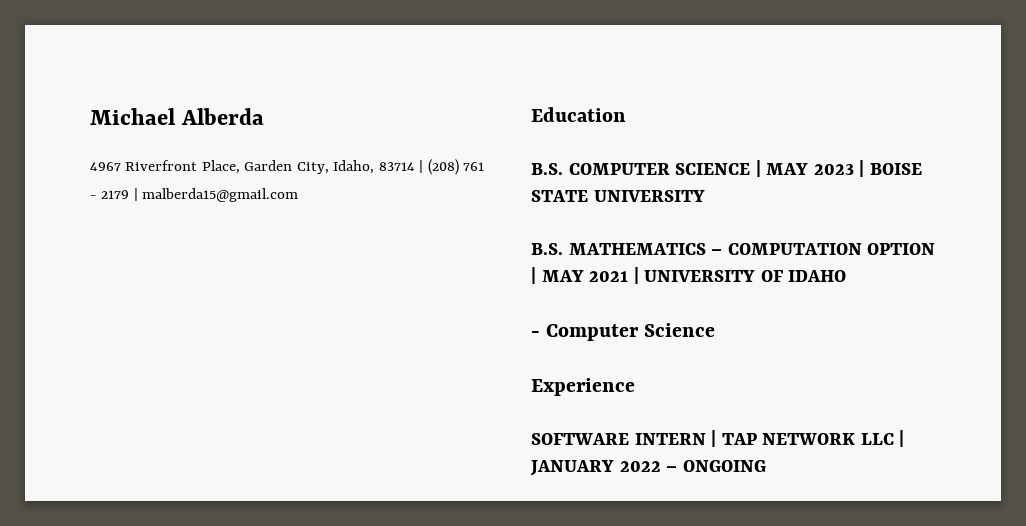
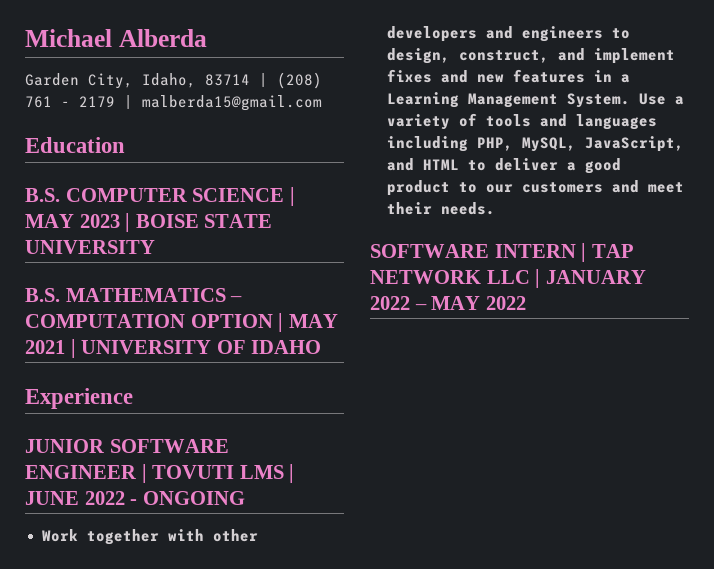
- 4967 Riverfront Place, Garden City, Idaho, 83714 | (208) 761 - 2179 | malberda15@gmail.com
+ Garden City, Idaho, 83714 | (208) 761 - 2179 | malberda15@gmail.com
- - Computer Science
  Experience
+ JUNIOR SOFTWARE ENGINEER | TOVUTI LMS | JUNE 2022 - ONGOING
+ Work together with other developers and engineers to design, construct, and implement fixes and new features in a Learning Management System. Use a variety of tools and languages including PHP, MySQL, JavaScript, and HTML to deliver a good product to our customers and meet their needs.
- SOFTWARE INTERN | TAP NETWORK LLC | JANUARY 2022 – ONGOING
+ SOFTWARE INTERN | TAP NETWORK LLC | JANUARY 2022 – MAY 2022

